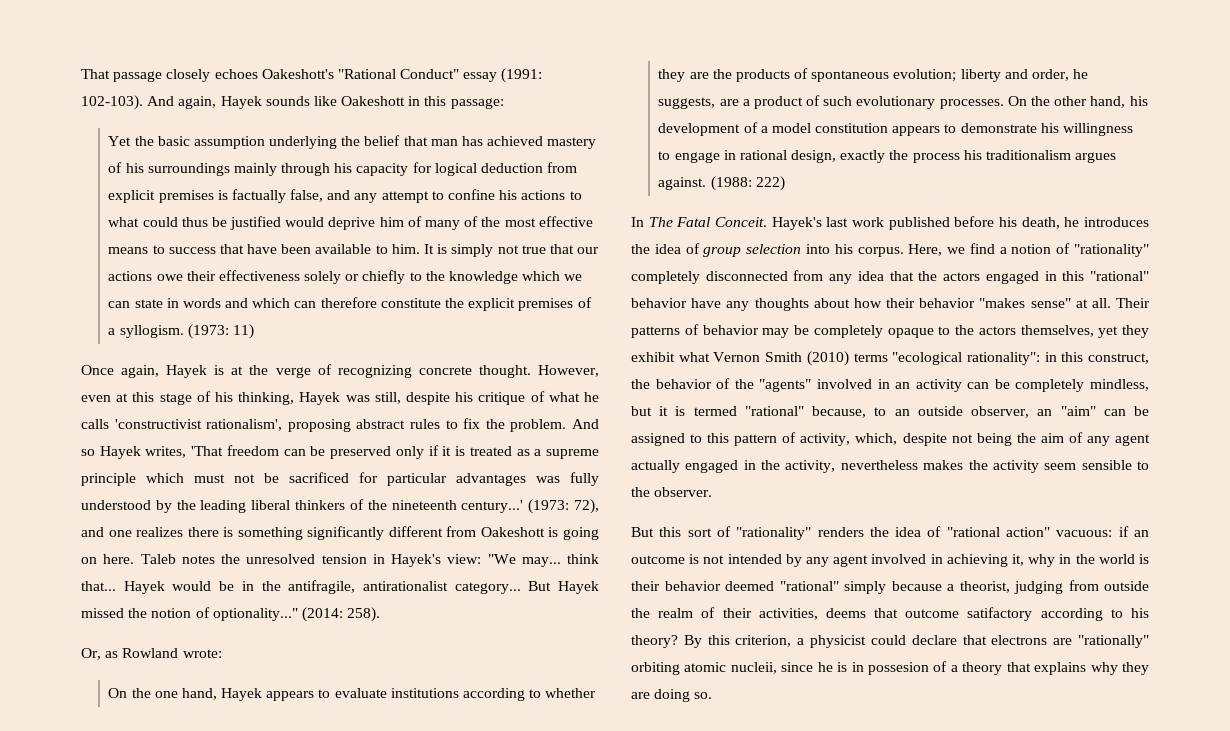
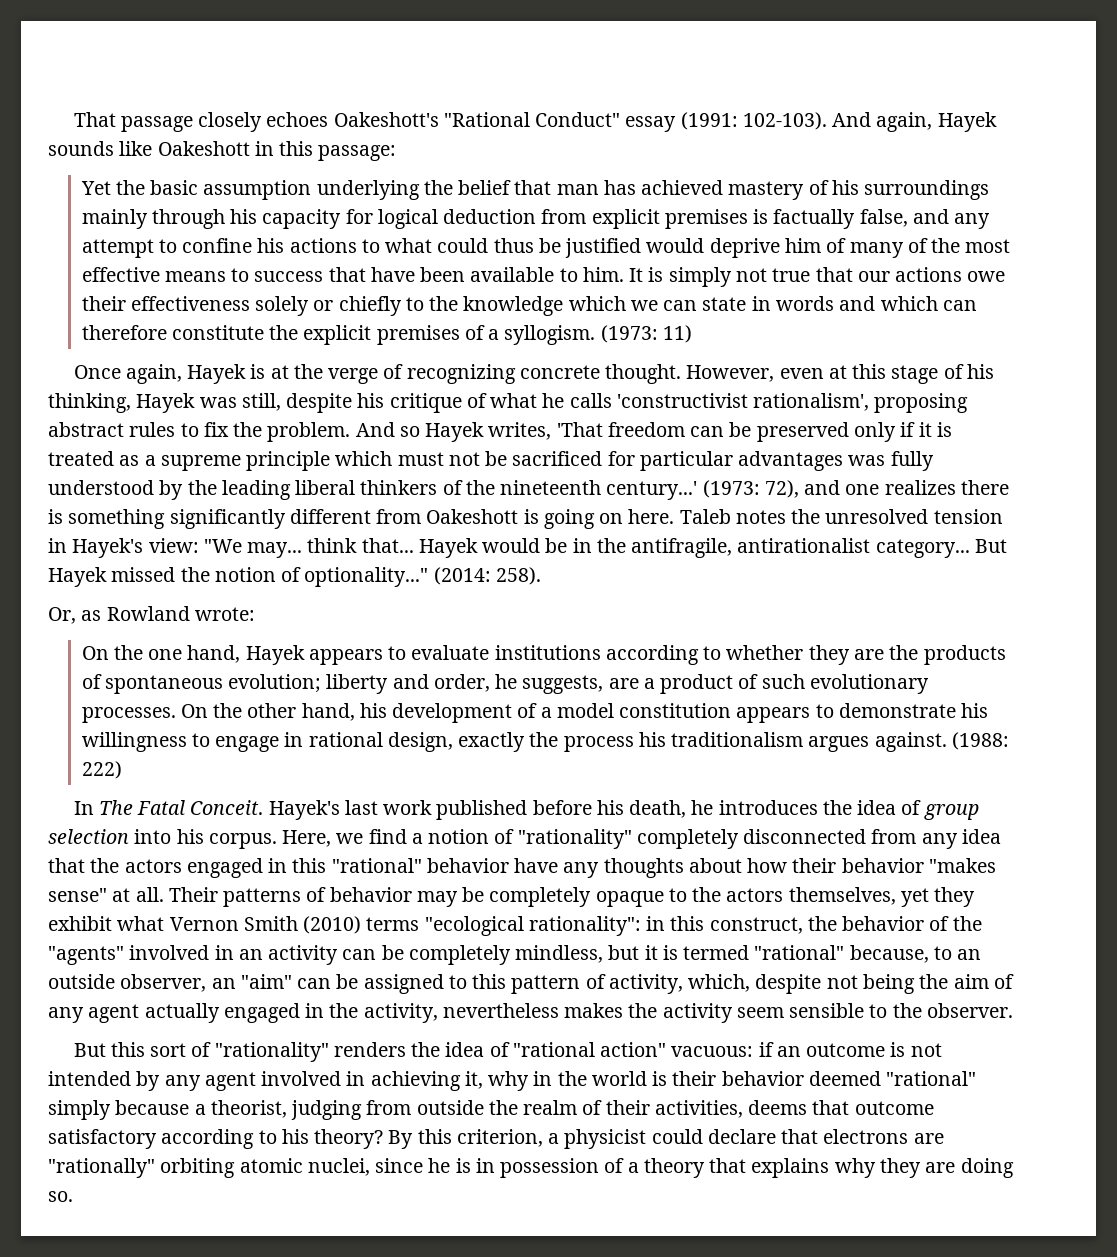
- But this sort of "rationality" renders the idea of "rational action" vacuous: if an outcome is not intended by any agent involved in achieving it, why in the world is their behavior deemed "rational" simply because a theorist, judging from outside the realm of their activities, deems that outcome satifactory according to his theory?
+ But this sort of "rationality" renders the idea of "rational action" vacuous: if an outcome is not intended by any agent involved in achieving it, why in the world is their behavior deemed "rational" simply because a theorist, judging from outside the realm of their activities, deems that outcome satisfactory according to his theory?
- By this criterion, a physicist could declare that electrons are "rationally" orbiting atomic nucleii, since he is in possesion of a theory that explains why they are doing so.
+ By this criterion, a physicist could declare that electrons are "rationally" orbiting atomic nuclei, since he is in possession of a theory that explains why they are doing so.

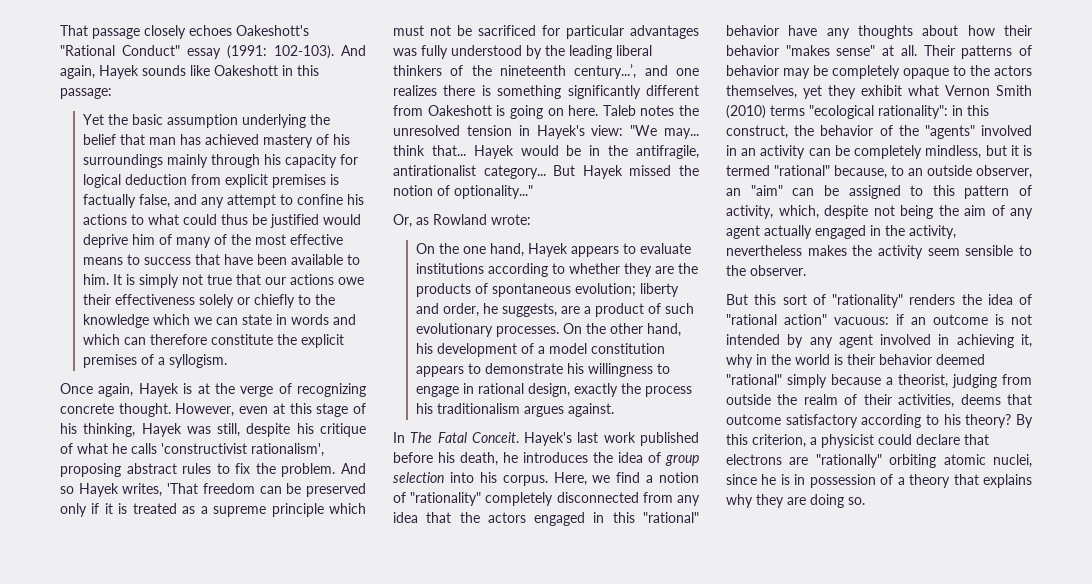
- (1973: 11)
- And so Hayek writes, 'That freedom can be preserved only if it is treated as a supreme principle which must not be sacrificed for particular advantages was fully understood by the leading liberal thinkers of the nineteenth century...' (1973: 72), and one realizes there is something significantly different from Oakeshott is going on here.
+ And so Hayek writes, 'That freedom can be preserved only if it is treated as a supreme principle which must not be sacrificed for particular advantages was fully understood by the leading liberal thinkers of the nineteenth century...’, and one realizes there is something significantly different from Oakeshott is going on here.
- (2014: 258).
- (1988: 222)

